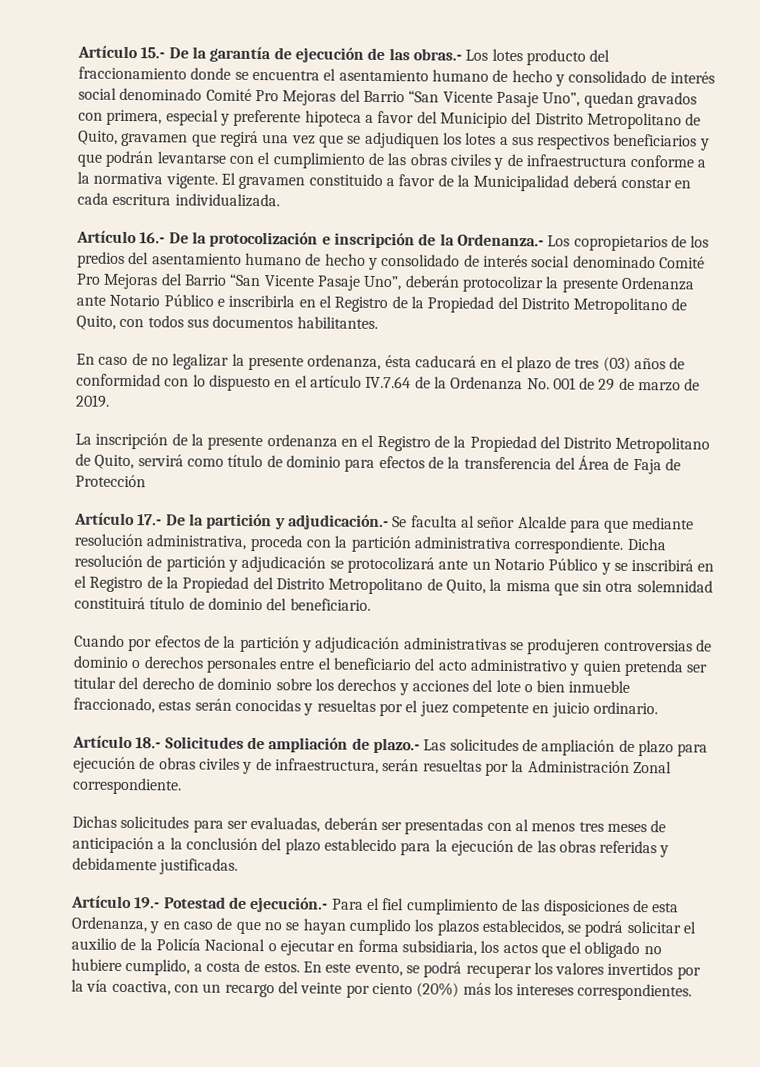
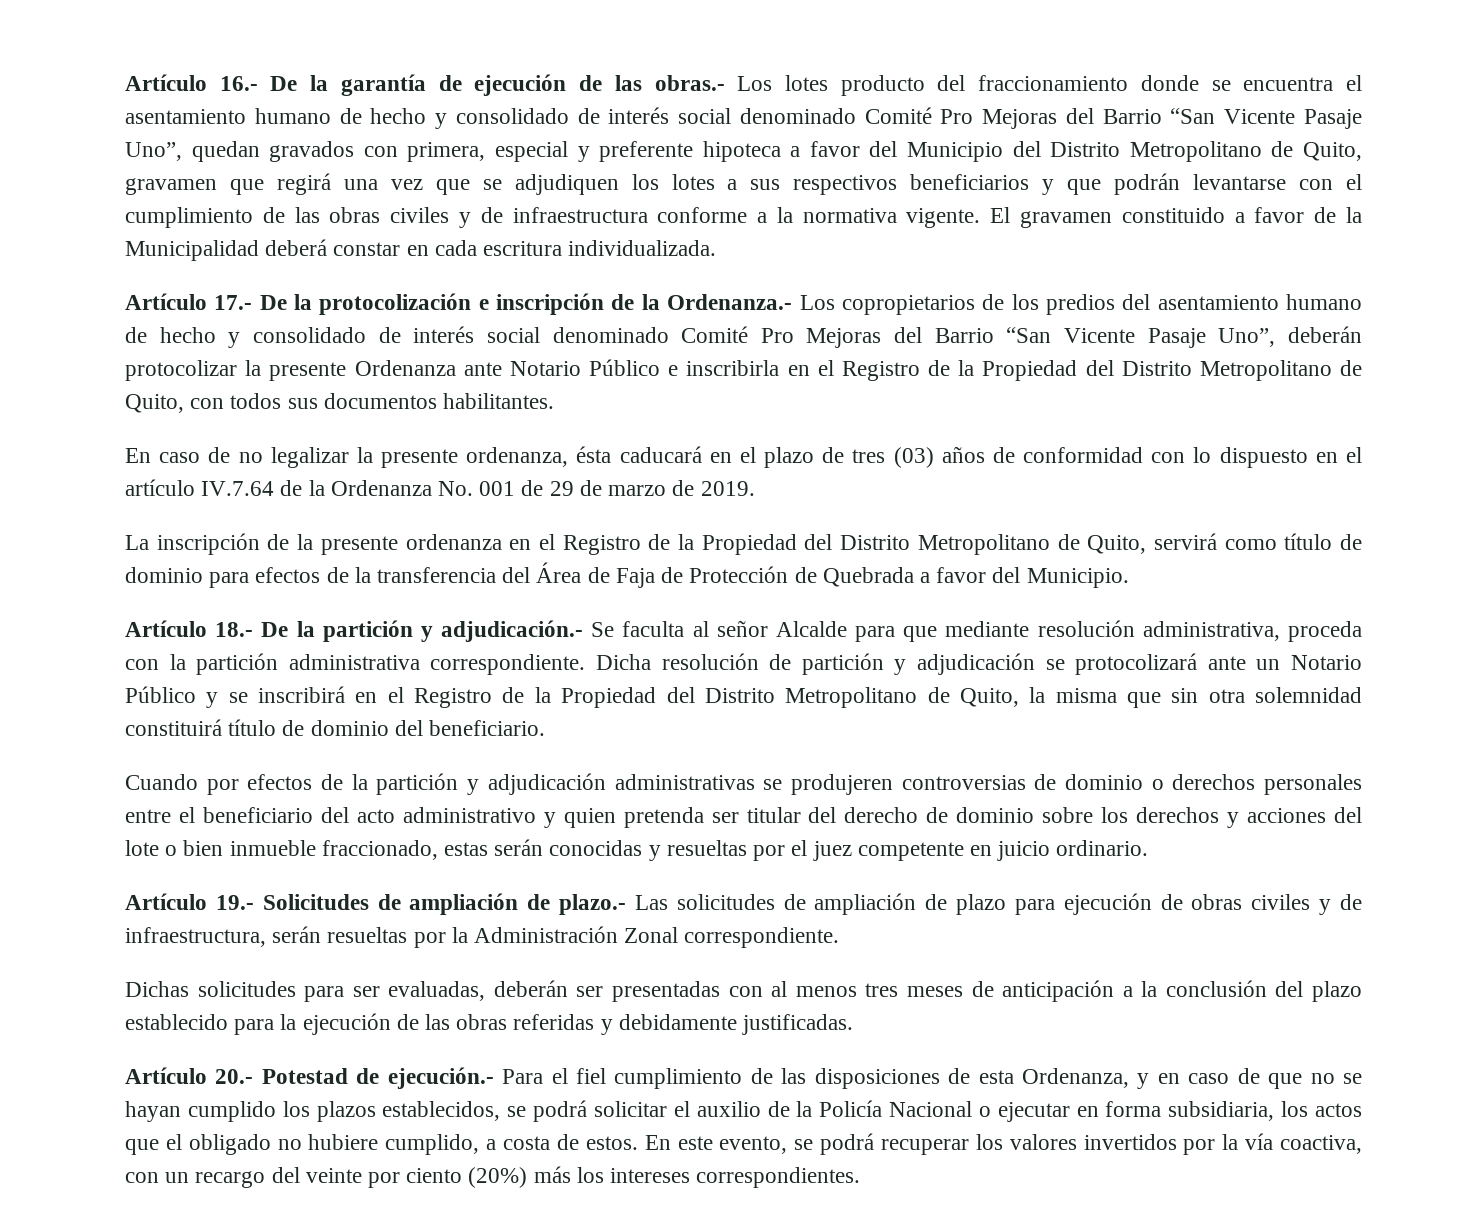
- Artículo 15.- De la garantía de ejecución de las obras.- Los lotes producto del fraccionamiento donde se encuentra el asentamiento humano de hecho y consolidado de interés social denominado Comité Pro Mejoras del Barrio “San Vicente Pasaje Uno”, quedan gravados con primera, especial y preferente hipoteca a favor del Municipio del Distrito Metropolitano de Quito, gravamen que regirá una vez que se adjudiquen los lotes a sus respectivos beneficiarios y que podrán levantarse con el cumplimiento de las obras civiles y de infraestructura conforme a la normativa vigente.
+ Artículo 16.- De la garantía de ejecución de las obras.- Los lotes producto del fraccionamiento donde se encuentra el asentamiento humano de hecho y consolidado de interés social denominado Comité Pro Mejoras del Barrio “San Vicente Pasaje Uno”, quedan gravados con primera, especial y preferente hipoteca a favor del Municipio del Distrito Metropolitano de Quito, gravamen que regirá una vez que se adjudiquen los lotes a sus respectivos beneficiarios y que podrán levantarse con el cumplimiento de las obras civiles y de infraestructura conforme a la normativa vigente.
- Artículo 16.- De la protocolización e inscripción de la Ordenanza.- Los copropietarios de los predios del asentamiento humano de hecho y consolidado de interés social denominado Comité Pro Mejoras del Barrio “San Vicente Pasaje Uno”, deberán protocolizar la presente Ordenanza ante Notario Público e inscribirla en el Registro de la Propiedad del Distrito Metropolitano de Quito, con todos sus documentos habilitantes.
+ Artículo 17.- De la protocolización e inscripción de la Ordenanza.- Los copropietarios de los predios del asentamiento humano de hecho y consolidado de interés social denominado Comité Pro Mejoras del Barrio “San Vicente Pasaje Uno”, deberán protocolizar la presente Ordenanza ante Notario Público e inscribirla en el Registro de la Propiedad del Distrito Metropolitano de Quito, con todos sus documentos habilitantes.
- La inscripción de la presente ordenanza en el Registro de la Propiedad del Distrito Metropolitano de Quito, servirá como título de dominio para efectos de la transferencia del Área de Faja de Protección
- Artículo 17.- De la partición y adjudicación.- Se faculta al señor Alcalde para que mediante resolución administrativa, proceda con la partición administrativa correspondiente.
+ La inscripción de la presente ordenanza en el Registro de la Propiedad del Distrito Metropolitano de Quito, servirá como título de dominio para efectos de la transferencia del Área de Faja de Protección de Quebrada a favor del Municipio.
+ Artículo 18.- De la partición y adjudicación.- Se faculta al señor Alcalde para que mediante resolución administrativa, proceda con la partición administrativa correspondiente.
- Artículo 18.- Solicitudes de ampliación de plazo.- Las solicitudes de ampliación de plazo para ejecución de obras civiles y de infraestructura, serán resueltas por la Administración Zonal correspondiente.
+ Artículo 19.- Solicitudes de ampliación de plazo.- Las solicitudes de ampliación de plazo para ejecución de obras civiles y de infraestructura, serán resueltas por la Administración Zonal correspondiente.
- Artículo 19.- Potestad de ejecución.- Para el fiel cumplimiento de las disposiciones de esta Ordenanza, y en caso de que no se hayan cumplido los plazos establecidos, se podrá solicitar el auxilio de la Policía Nacional o ejecutar en forma subsidiaria, los actos que el obligado no hubiere cumplido, a costa de estos.
+ Artículo 20.- Potestad de ejecución.- Para el fiel cumplimiento de las disposiciones de esta Ordenanza, y en caso de que no se hayan cumplido los plazos establecidos, se podrá solicitar el auxilio de la Policía Nacional o ejecutar en forma subsidiaria, los actos que el obligado no hubiere cumplido, a costa de estos.

